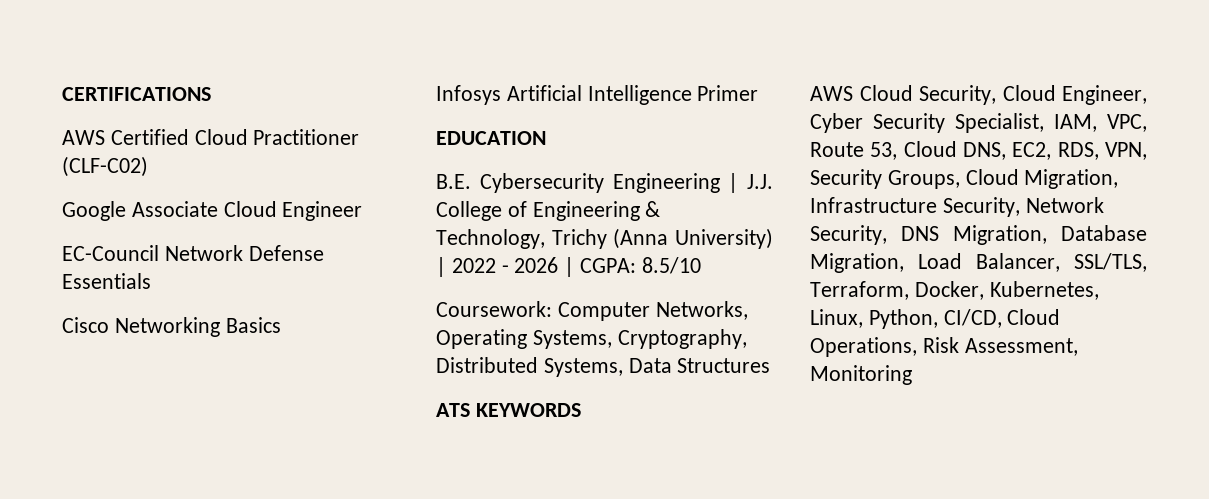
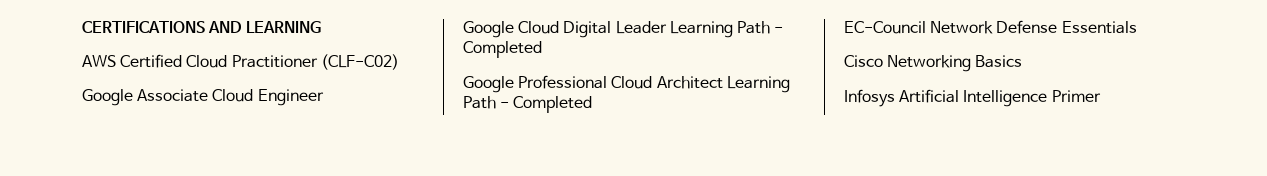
- CERTIFICATIONS
+ CERTIFICATIONS AND LEARNING
+ Google Cloud Digital Leader Learning Path - Completed
+ Google Professional Cloud Architect Learning Path - Completed
- EDUCATION
- B.E. Cybersecurity Engineering | J.J. College of Engineering & Technology, Trichy (Anna University) | 2022 - 2026 | CGPA: 8.5/10
- Coursework: Computer Networks, Operating Systems, Cryptography, Distributed Systems, Data Structures
- ATS KEYWORDS
- AWS Cloud Security, Cloud Engineer, Cyber Security Specialist, IAM, VPC, Route 53, Cloud DNS, EC2, RDS, VPN, Security Groups, Cloud Migration, Infrastructure Security, Network Security, DNS Migration, Database Migration, Load Balancer, SSL/TLS, Terraform, Docker, Kubernetes, Linux, Python, CI/CD, Cloud Operations, Risk Assessment, Monitoring

